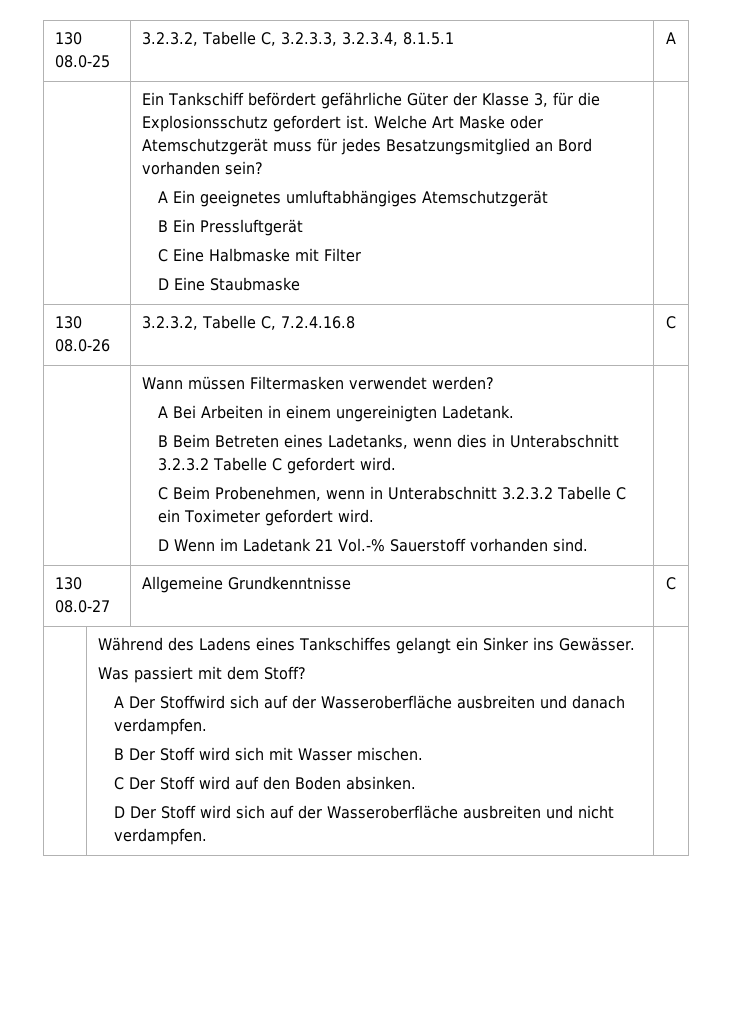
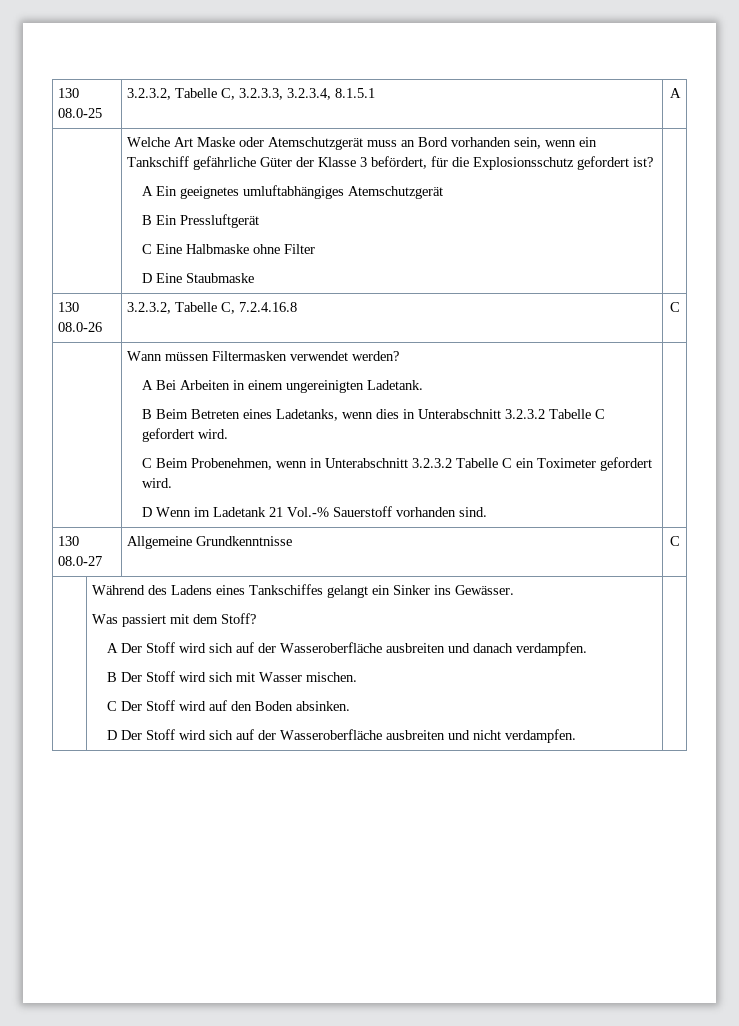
- Ein Tankschiff befördert gefährliche Güter der Klasse 3, für die Explosionsschutz gefordert ist. Welche Art Maske oder Atemschutzgerät muss für jedes Besatzungsmitglied an Bord vorhanden sein?
+ Welche Art Maske oder Atemschutzgerät muss an Bord vorhanden sein, wenn ein Tankschiff gefährliche Güter der Klasse 3 befördert, für die Explosionsschutz gefordert ist?
- C Eine Halbmaske mit Filter
+ C Eine Halbmaske ohne Filter
- A Der Stoffwird sich auf der Wasseroberfläche ausbreiten und danach verdampfen.
+ A Der Stoff wird sich auf der Wasseroberfläche ausbreiten und danach verdampfen.

